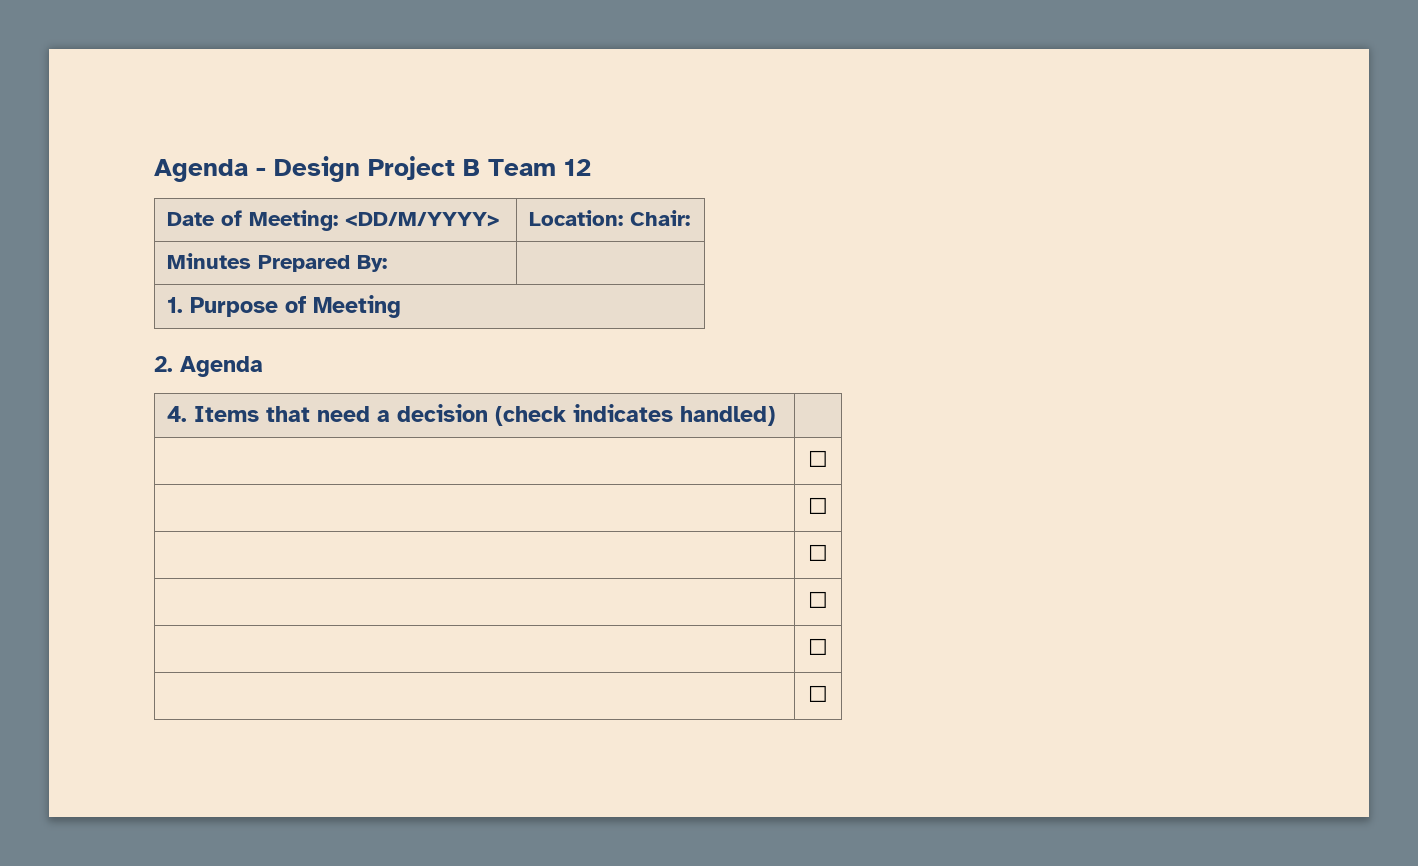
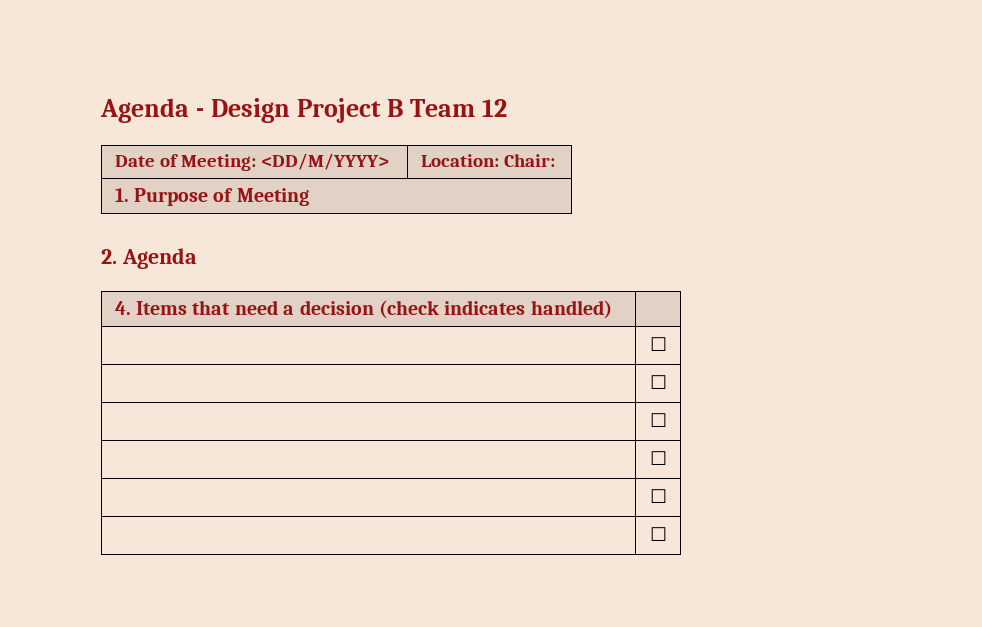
- Minutes Prepared By: |

